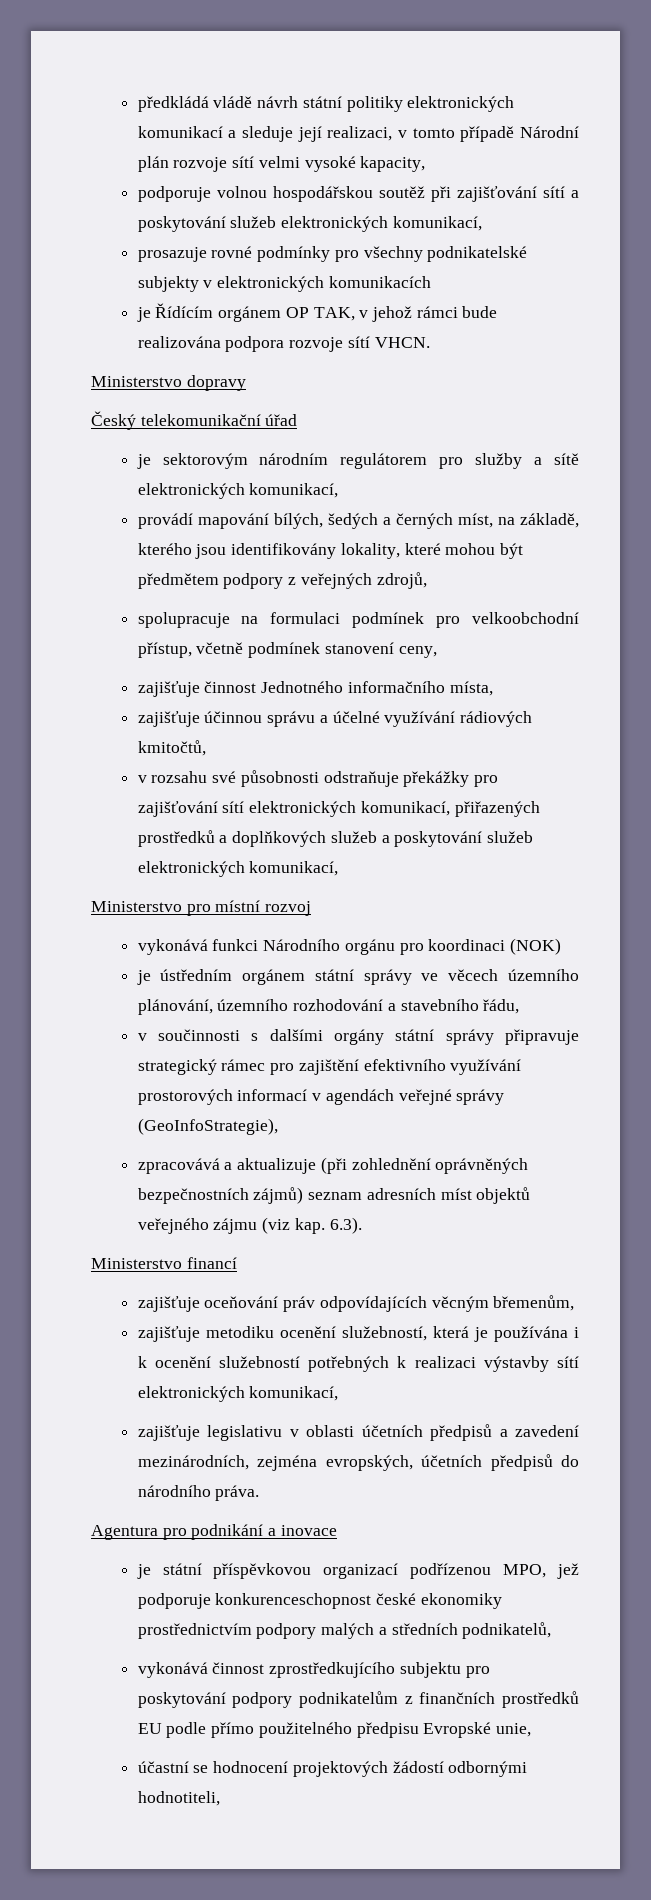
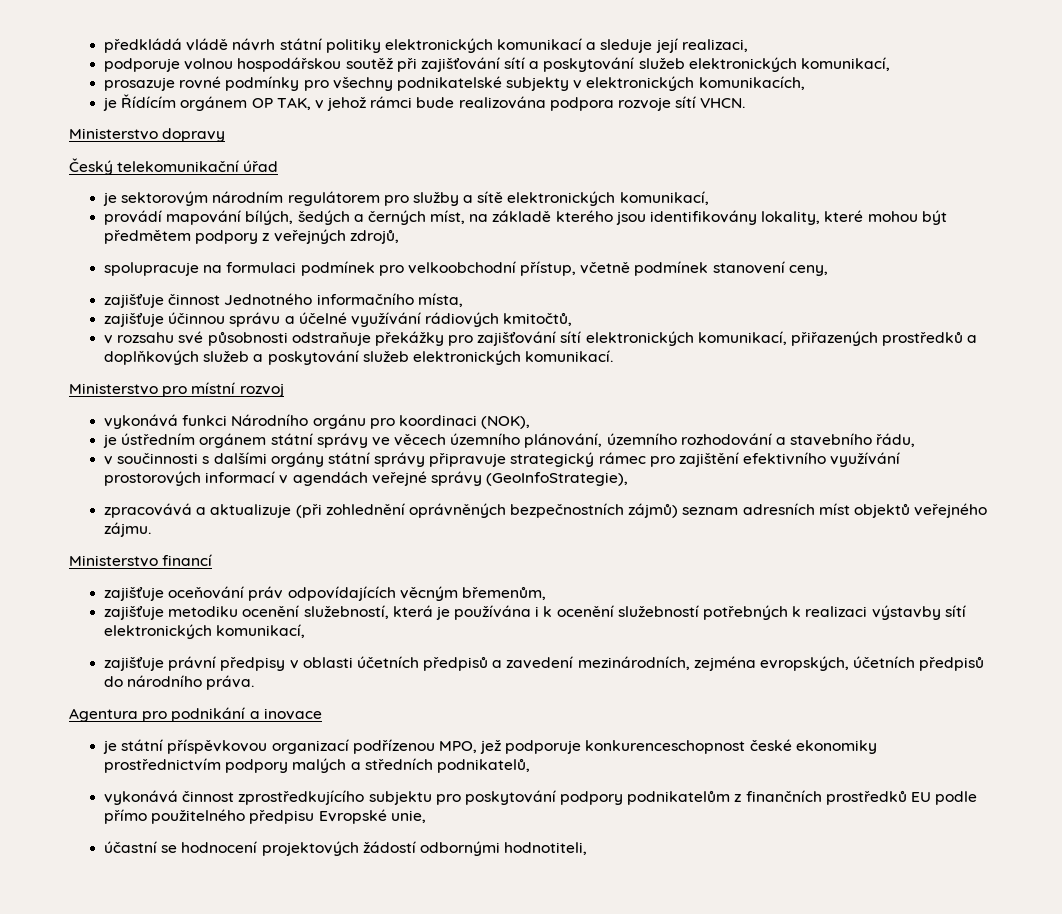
- předkládá vládě návrh státní politiky elektronických komunikací a sleduje její realizaci, v tomto případě Národní plán rozvoje sítí velmi vysoké kapacity,
+ předkládá vládě návrh státní politiky elektronických komunikací a sleduje její realizaci,
- prosazuje rovné podmínky pro všechny podnikatelské subjekty v elektronických komunikacích
+ prosazuje rovné podmínky pro všechny podnikatelské subjekty v elektronických komunikacích,
- provádí mapování bílých, šedých a černých míst, na základě, kterého jsou identifikovány lokality, které mohou být předmětem podpory z veřejných zdrojů,
+ provádí mapování bílých, šedých a černých míst, na základě kterého jsou identifikovány lokality, které mohou být předmětem podpory z veřejných zdrojů,
- v rozsahu své působnosti odstraňuje překážky pro zajišťování sítí elektronických komunikací, přiřazených prostředků a doplňkových služeb a poskytování služeb elektronických komunikací,
+ v rozsahu své působnosti odstraňuje překážky pro zajišťování sítí elektronických komunikací, přiřazených prostředků a doplňkových služeb a poskytování služeb elektronických komunikací.
- vykonává funkci Národního orgánu pro koordinaci (NOK)
+ vykonává funkci Národního orgánu pro koordinaci (NOK),
- zpracovává a aktualizuje (při zohlednění oprávněných bezpečnostních zájmů) seznam adresních míst objektů veřejného zájmu (viz kap. 6.3).
+ zpracovává a aktualizuje (při zohlednění oprávněných bezpečnostních zájmů) seznam adresních míst objektů veřejného zájmu.
- zajišťuje legislativu v oblasti účetních předpisů a zavedení mezinárodních, zejména evropských, účetních předpisů do národního práva.
+ zajišťuje právní předpisy v oblasti účetních předpisů a zavedení mezinárodních, zejména evropských, účetních předpisů do národního práva.

